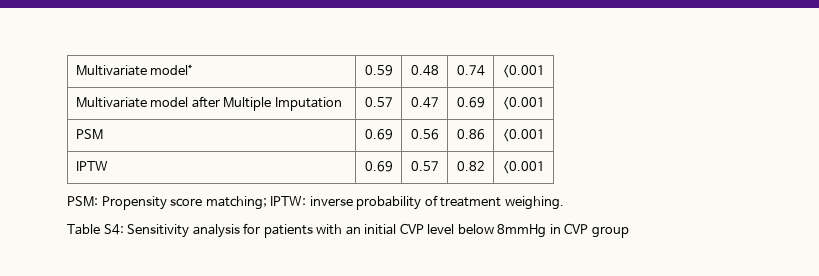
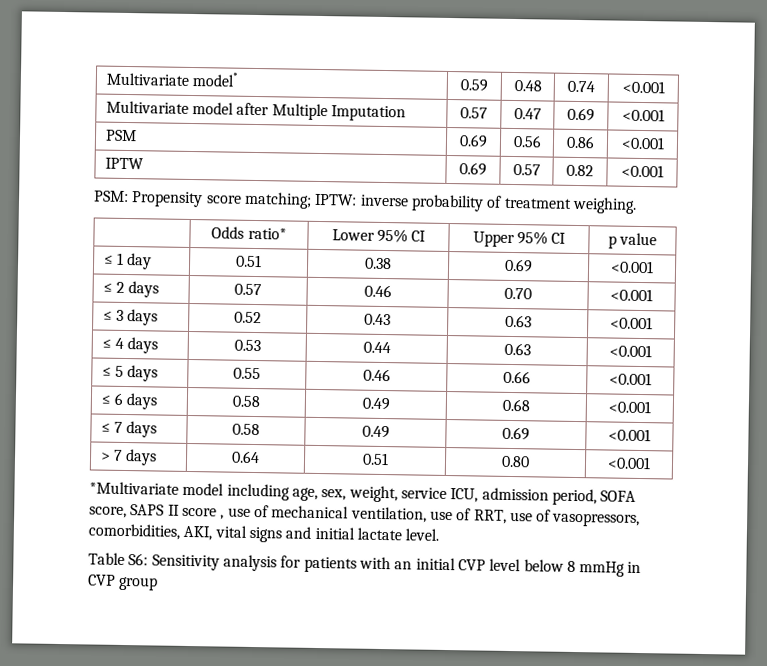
+ | Odds ratio* | Lower 95% CI | Upper 95% CI | p value
+ ≤ 1 day | 0.51 | 0.38 | 0.69 | <0.001
+ ≤ 2 days | 0.57 | 0.46 | 0.70 | <0.001
+ ≤ 3 days | 0.52 | 0.43 | 0.63 | <0.001
+ ≤ 4 days | 0.53 | 0.44 | 0.63 | <0.001
+ ≤ 5 days | 0.55 | 0.46 | 0.66 | <0.001
+ ≤ 6 days | 0.58 | 0.49 | 0.68 | <0.001
+ ≤ 7 days | 0.58 | 0.49 | 0.69 | <0.001
+ > 7 days | 0.64 | 0.51 | 0.80 | <0.001
+ *Multivariate model including age, sex, weight, service ICU, admission period, SOFA score, SAPS II score , use of mechanical ventilation, use of RRT, use of vasopressors, comorbidities, AKI, vital signs and initial lactate level.
- Table S4: Sensitivity analysis for patients with an initial CVP level below 8mmHg in CVP group
+ Table S6: Sensitivity analysis for patients with an initial CVP level below 8 mmHg in CVP group

